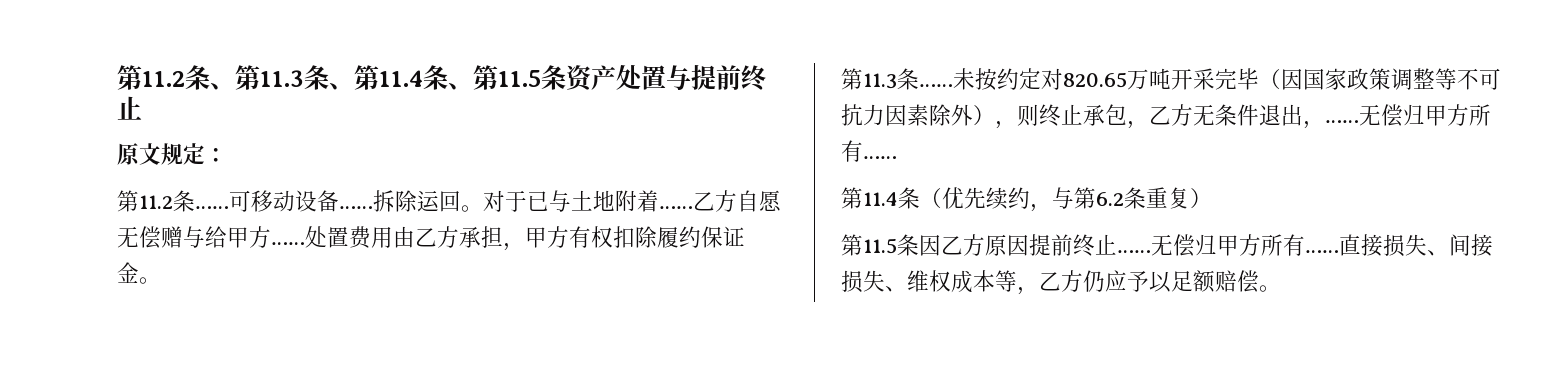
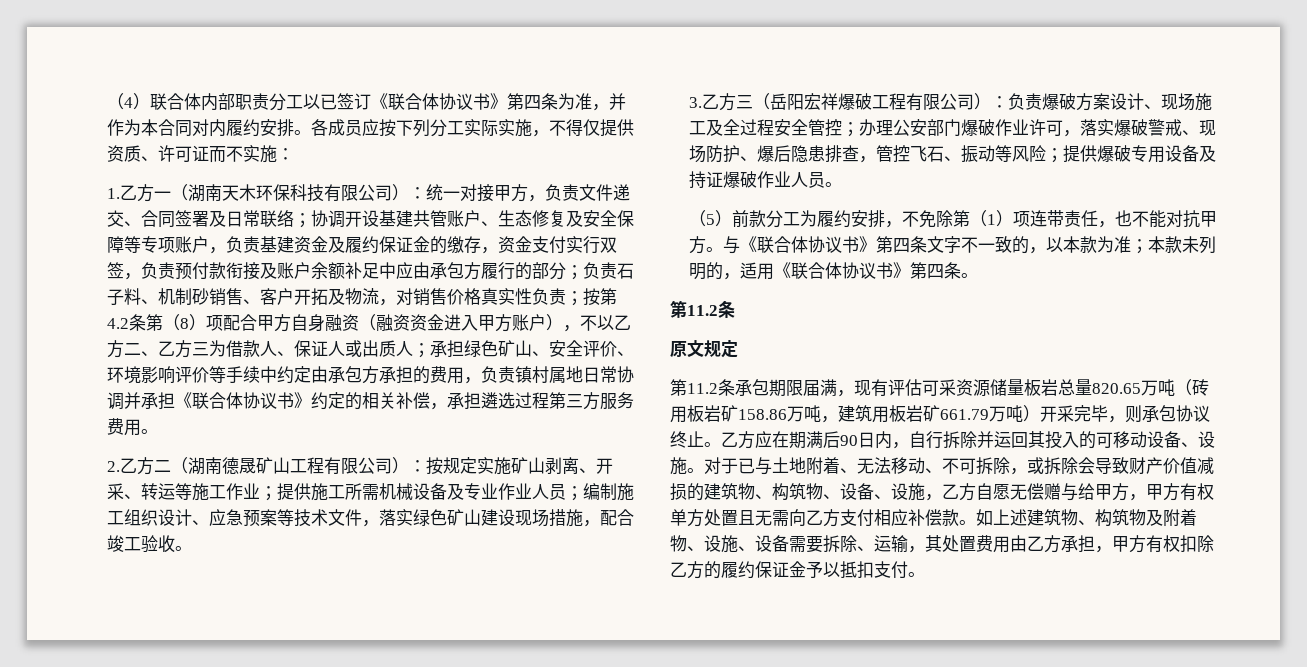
- 第11.2条、第11.3条、第11.4条、第11.5条资产处置与提前终止
+ （4）联合体内部职责分工以已签订《联合体协议书》第四条为准，并作为本合同对内履约安排。各成员应按下列分工实际实施，不得仅提供资质、许可证而不实施：
+ 1.乙方一（湖南天木环保科技有限公司）：统一对接甲方，负责文件递交、合同签署及日常联络；协调开设基建共管账户、生态修复及安全保障等专项账户，负责基建资金及履约保证金的缴存，资金支付实行双签，负责预付款衔接及账户余额补足中应由承包方履行的部分；负责石子料、机制砂销售、客户开拓及物流，对销售价格真实性负责；按第4.2条第（8）项配合甲方自身融资（融资资金进入甲方账户），不以乙方二、乙方三为借款人、保证人或出质人；承担绿色矿山、安全评价、环境影响评价等手续中约定由承包方承担的费用，负责镇村属地日常协调并承担《联合体协议书》约定的相关补偿，承担遴选过程第三方服务费用。
+ 2.乙方二（湖南德晟矿山工程有限公司）：按规定实施矿山剥离、开采、转运等施工作业；提供施工所需机械设备及专业作业人员；编制施工组织设计、应急预案等技术文件，落实绿色矿山建设现场措施，配合竣工验收。
+ 3.乙方三（岳阳宏祥爆破工程有限公司）：负责爆破方案设计、现场施工及全过程安全管控；办理公安部门爆破作业许可，落实爆破警戒、现场防护、爆后隐患排查，管控飞石、振动等风险；提供爆破专用设备及持证爆破作业人员。
+ （5）前款分工为履约安排，不免除第（1）项连带责任，也不能对抗甲方。与《联合体协议书》第四条文字不一致的，以本款为准；本款未列明的，适用《联合体协议书》第四条。
+ 第11.2条
- 原文规定：
- 第11.2条……可移动设备……拆除运回。
+ 原文规定
+ 第11.2条承包期限届满，现有评估可采资源储量板岩总量820.65万吨（砖用板岩矿158.86万吨，建筑用板岩矿661.79万吨）开采完毕，则承包协议终止。乙方应在期满后90日内，自行拆除并运回其投入的可移动设备、设施。
- 对于已与土地附着……乙方自愿无偿赠与给甲方……处置费用由乙方承担，甲方有权扣除履约保证金。
- 第11.3条……未按约定对820.65万吨开采完毕（因国家政策调整等不可抗力因素除外），则终止承包，乙方无条件退出，……无偿归甲方所有……
- 第11.4条（优先续约，与第6.2条重复）
- 第11.5条因乙方原因提前终止……无偿归甲方所有……直接损失、间接损失、维权成本等，乙方仍应予以足额赔偿。
+ 对于已与土地附着、无法移动、不可拆除，或拆除会导致财产价值减损的建筑物、构筑物、设备、设施，乙方自愿无偿赠与给甲方，甲方有权单方处置且无需向乙方支付相应补偿款。如上述建筑物、构筑物及附着物、设施、设备需要拆除、运输，其处置费用由乙方承担，甲方有权扣除乙方的履约保证金予以抵扣支付。

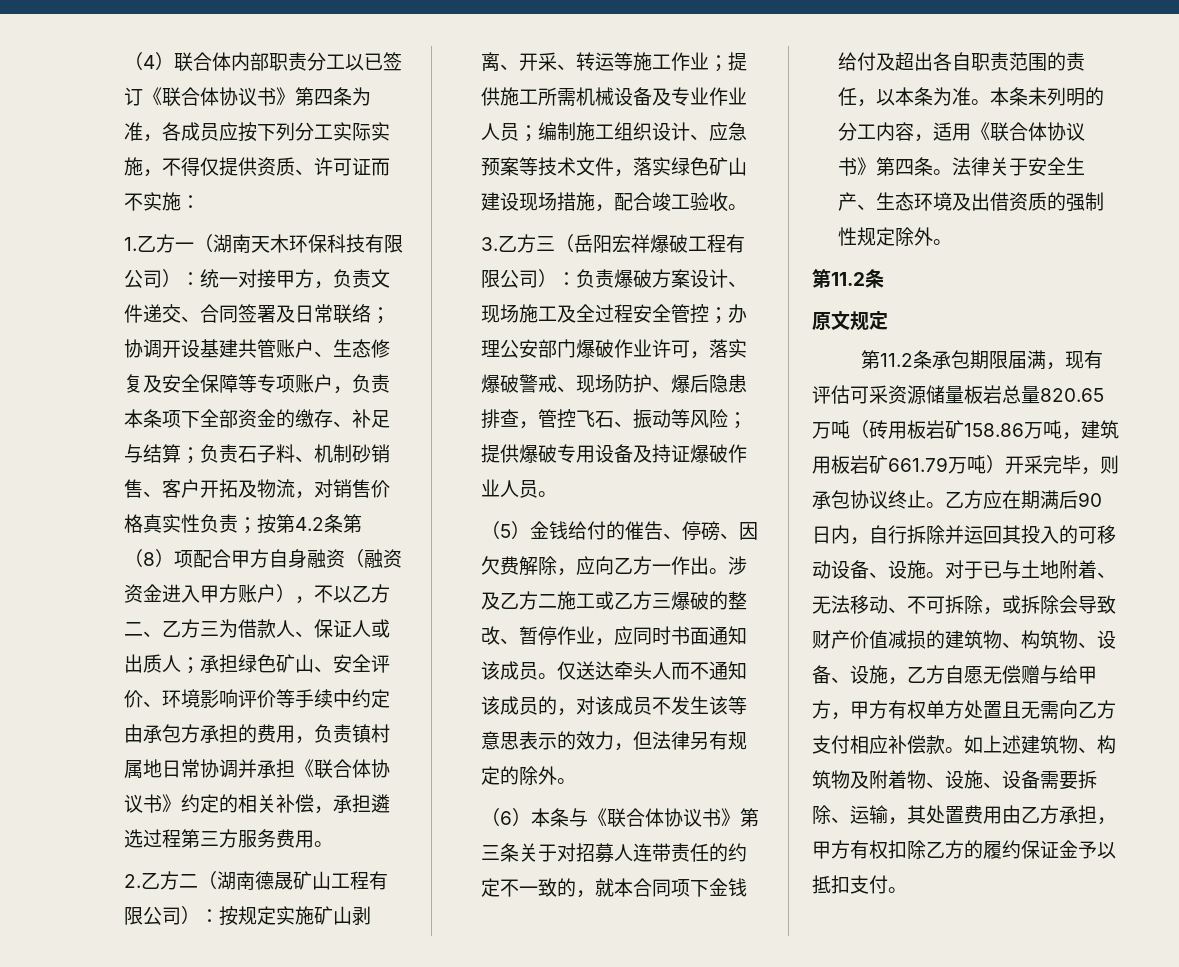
- （4）联合体内部职责分工以已签订《联合体协议书》第四条为准，并作为本合同对内履约安排。各成员应按下列分工实际实施，不得仅提供资质、许可证而不实施：
+ （4）联合体内部职责分工以已签订《联合体协议书》第四条为准，各成员应按下列分工实际实施，不得仅提供资质、许可证而不实施：
- 协调开设基建共管账户、生态修复及安全保障等专项账户，负责基建资金及履约保证金的缴存，资金支付实行双签，负责预付款衔接及账户余额补足中应由承包方履行的部分；
+ 协调开设基建共管账户、生态修复及安全保障等专项账户，负责本条项下全部资金的缴存、补足与结算；
- （5）前款分工为履约安排，不免除第（1）项连带责任，也不能对抗甲方。与《联合体协议书》第四条文字不一致的，以本款为准；本款未列明的，适用《联合体协议书》第四条。
+ （5）金钱给付的催告、停磅、因欠费解除，应向乙方一作出。涉及乙方二施工或乙方三爆破的整改、暂停作业，应同时书面通知该成员。仅送达牵头人而不通知该成员的，对该成员不发生该等意思表示的效力，但法律另有规定的除外。
+ （6）本条与《联合体协议书》第三条关于对招募人连带责任的约定不一致的，就本合同项下金钱给付及超出各自职责范围的责任，以本条为准。本条未列明的分工内容，适用《联合体协议书》第四条。法律关于安全生产、生态环境及出借资质的强制性规定除外。

